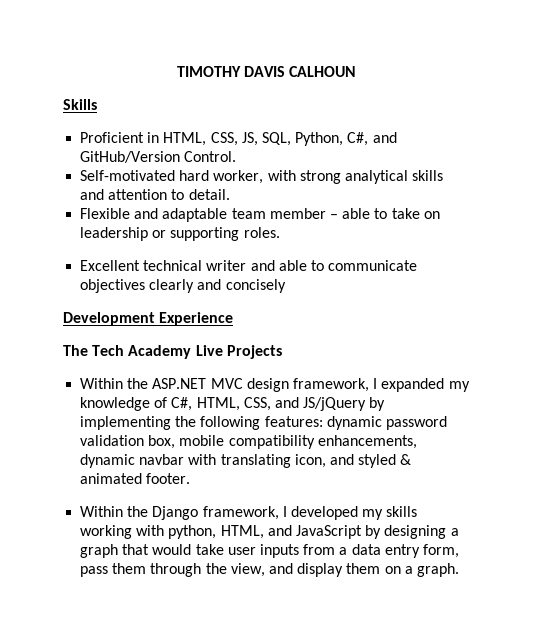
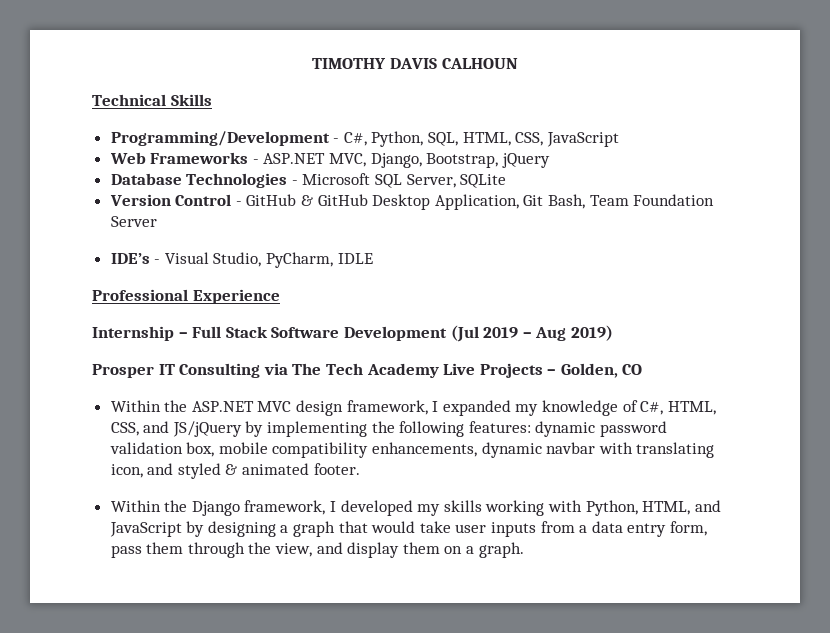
- Skills
+ Technical Skills
- Proficient in HTML, CSS, JS, SQL, Python, C#, and GitHub/Version Control.
- Self-motivated hard worker, with strong analytical skills and attention to detail.
- Flexible and adaptable team member – able to take on leadership or supporting roles.
- Excellent technical writer and able to communicate objectives clearly and concisely
- Development Experience
- The Tech Academy Live Projects
+ Programming/Development - C#, Python, SQL, HTML, CSS, JavaScript
+ Web Frameworks - ASP.NET MVC, Django, Bootstrap, jQuery
+ Database Technologies - Microsoft SQL Server, SQLite
+ Version Control - GitHub & GitHub Desktop Application, Git Bash, Team Foundation Server
+ IDE’s - Visual Studio, PyCharm, IDLE
+ Professional Experience
+ Internship – Full Stack Software Development (Jul 2019 – Aug 2019)
+ Prosper IT Consulting via The Tech Academy Live Projects – Golden, CO
- Within the Django framework, I developed my skills working with python, HTML, and JavaScript by designing a graph that would take user inputs from a data entry form, pass them through the view, and display them on a graph.
+ Within the Django framework, I developed my skills working with Python, HTML, and JavaScript by designing a graph that would take user inputs from a data entry form, pass them through the view, and display them on a graph.

